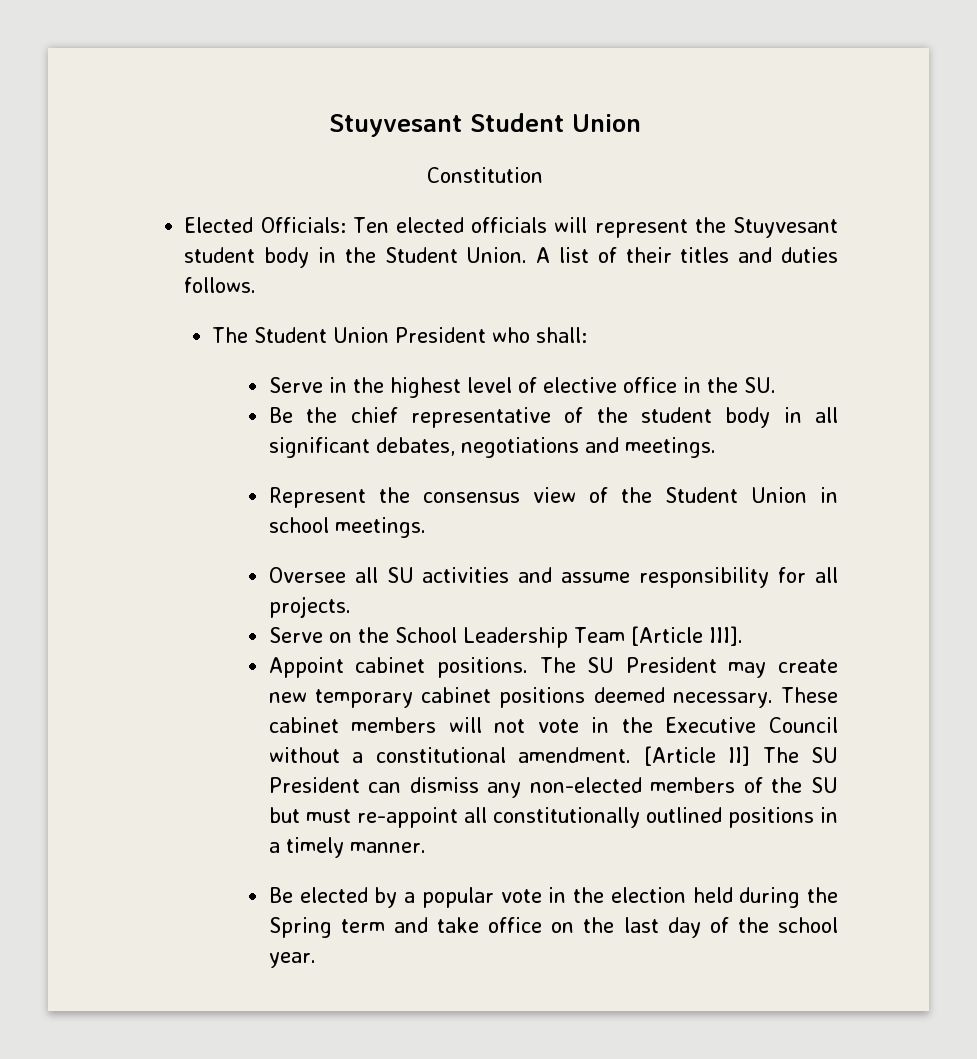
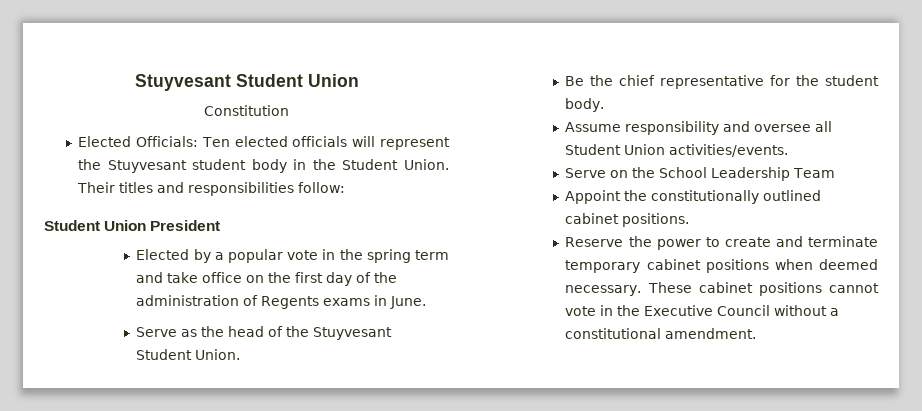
- A list of their titles and duties follows.
- The Student Union President who shall:
- Serve in the highest level of elective office in the SU.
+ Their titles and responsibilities follow:
+ Student Union President
+ Elected by a popular vote in the spring term and take office on the first day of the administration of Regents exams in June.
+ Serve as the head of the Stuyvesant Student Union.
- Be the chief representative of the student body in all significant debates, negotiations and meetings.
- Represent the consensus view of the Student Union in school meetings.
- Oversee all SU activities and assume responsibility for all projects.
+ Be the chief representative for the student body.
+ Assume responsibility and oversee all Student Union activities/events.
- Serve on the School Leadership Team [Article III].
+ Serve on the School Leadership Team
- Appoint cabinet positions. The SU President may create new temporary cabinet positions deemed necessary.
+ Appoint the constitutionally outlined cabinet positions.
+ Reserve the power to create and terminate temporary cabinet positions when deemed necessary.
- These cabinet members will not vote in the Executive Council without a constitutional amendment. [Article II] The SU President can dismiss any non-elected members of the SU but must re-appoint all constitutionally outlined positions in a timely manner.
- Be elected by a popular vote in the election held during the Spring term and take office on the last day of the school year.
+ These cabinet positions cannot vote in the Executive Council without a constitutional amendment.

